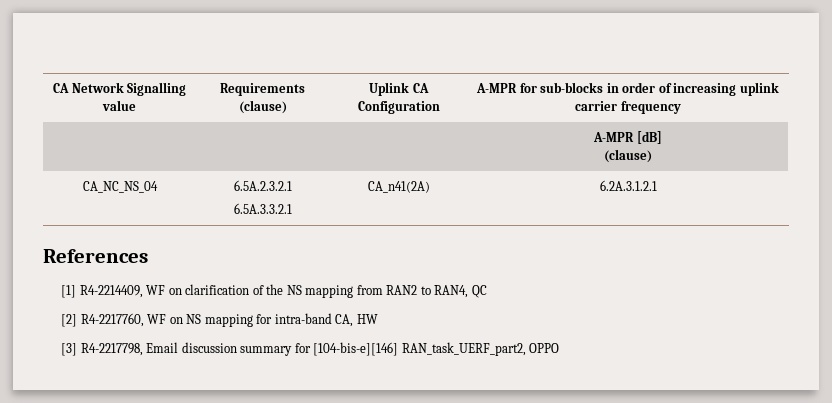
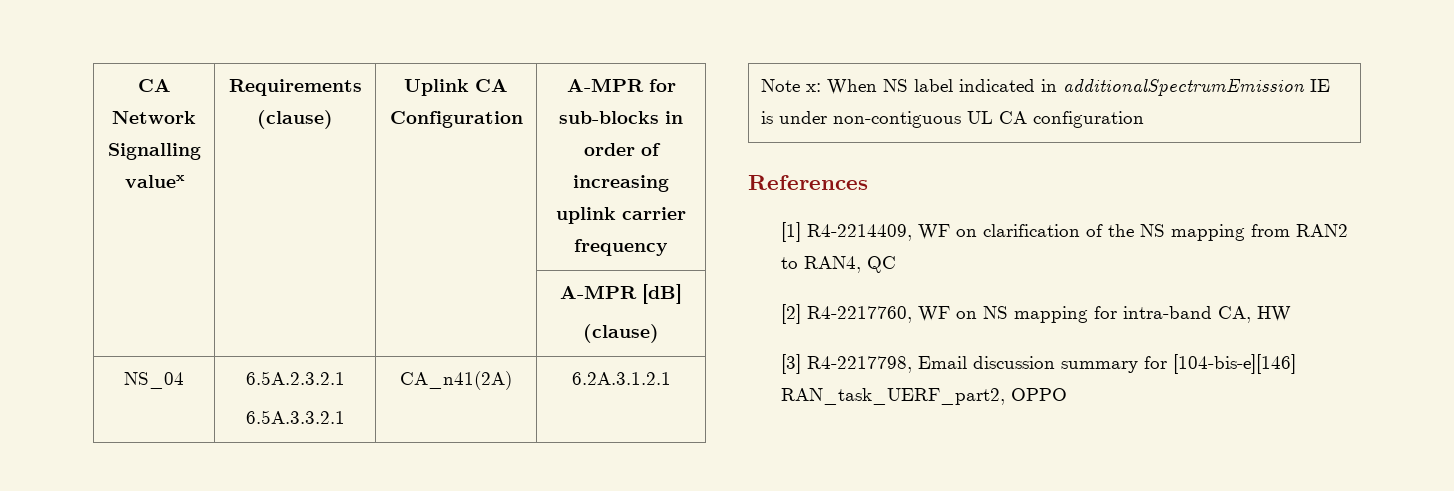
- CA Network Signalling value | Requirements (clause) | Uplink CA Configuration | A-MPR for sub-blocks in order of increasing uplink carrier frequency
+ CA Network Signalling valuex | Requirements (clause) | Uplink CA Configuration | A-MPR for sub-blocks in order of increasing uplink carrier frequency
- CA_NC_NS_04 | 6.5A.2.3.2.1
+ NS_04 | 6.5A.2.3.2.1
+ Note x: When NS label indicated in additionalSpectrumEmission IE is under non-contiguous UL CA configuration

